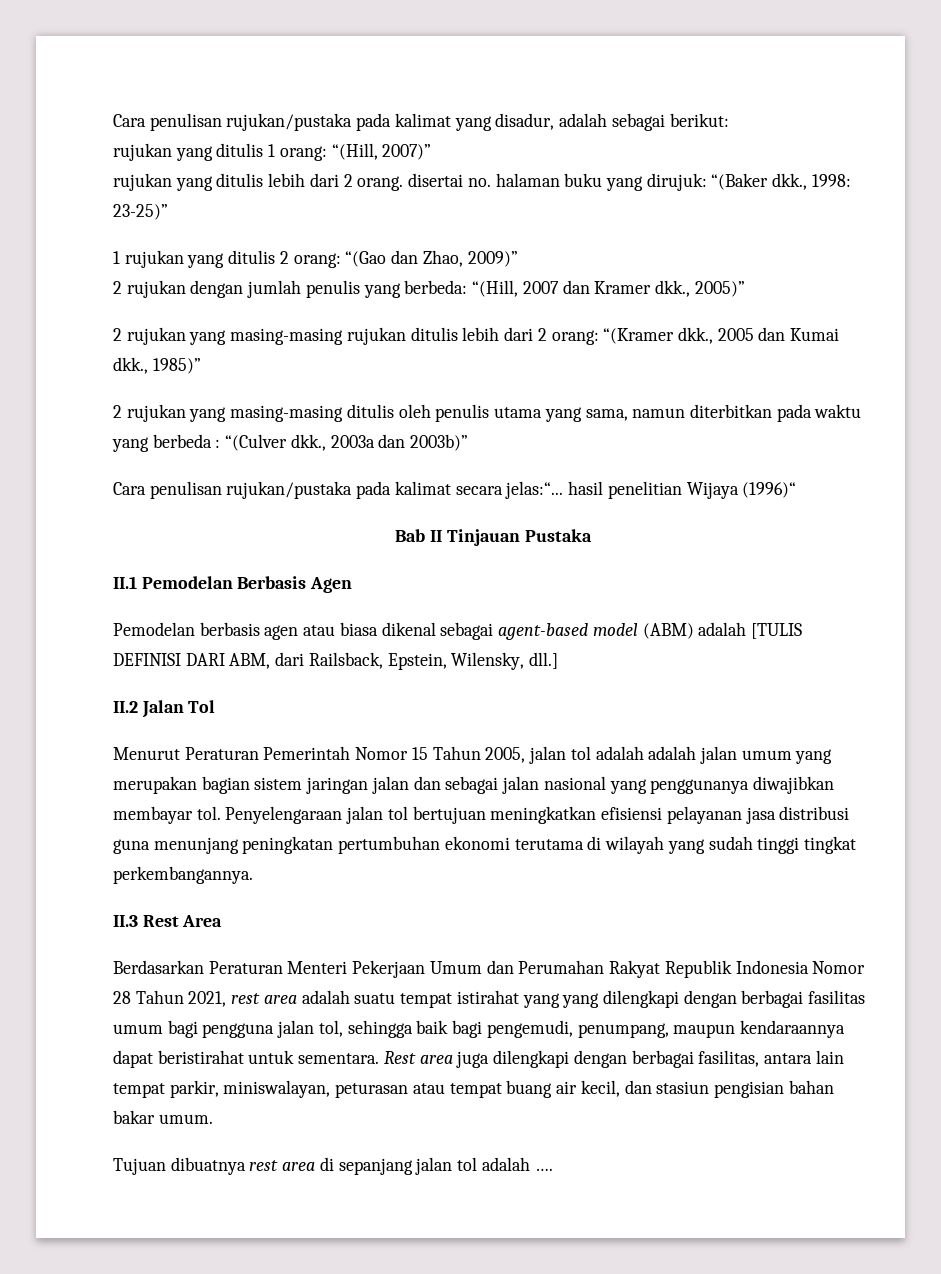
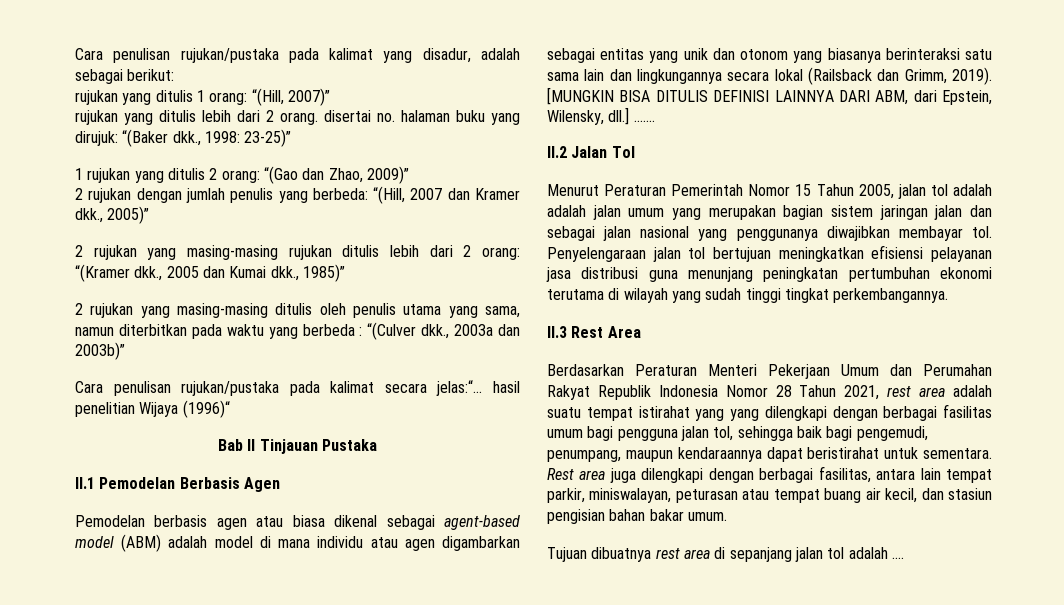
- Pemodelan berbasis agen atau biasa dikenal sebagai agent-based model (ABM) adalah [TULIS DEFINISI DARI ABM, dari Railsback, Epstein, Wilensky, dll.]
+ Pemodelan berbasis agen atau biasa dikenal sebagai agent-based model (ABM) adalah model di mana individu atau agen digambarkan sebagai entitas yang unik dan otonom yang biasanya berinteraksi satu sama lain dan lingkungannya secara lokal (Railsback dan Grimm, 2019). [MUNGKIN BISA DITULIS DEFINISI LAINNYA DARI ABM, dari Epstein, Wilensky, dll.] …….

